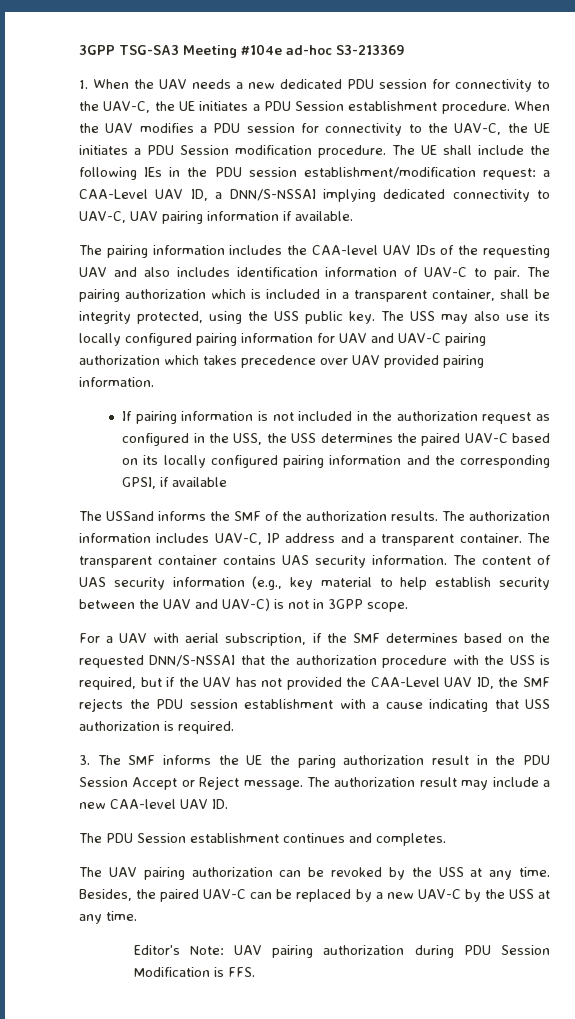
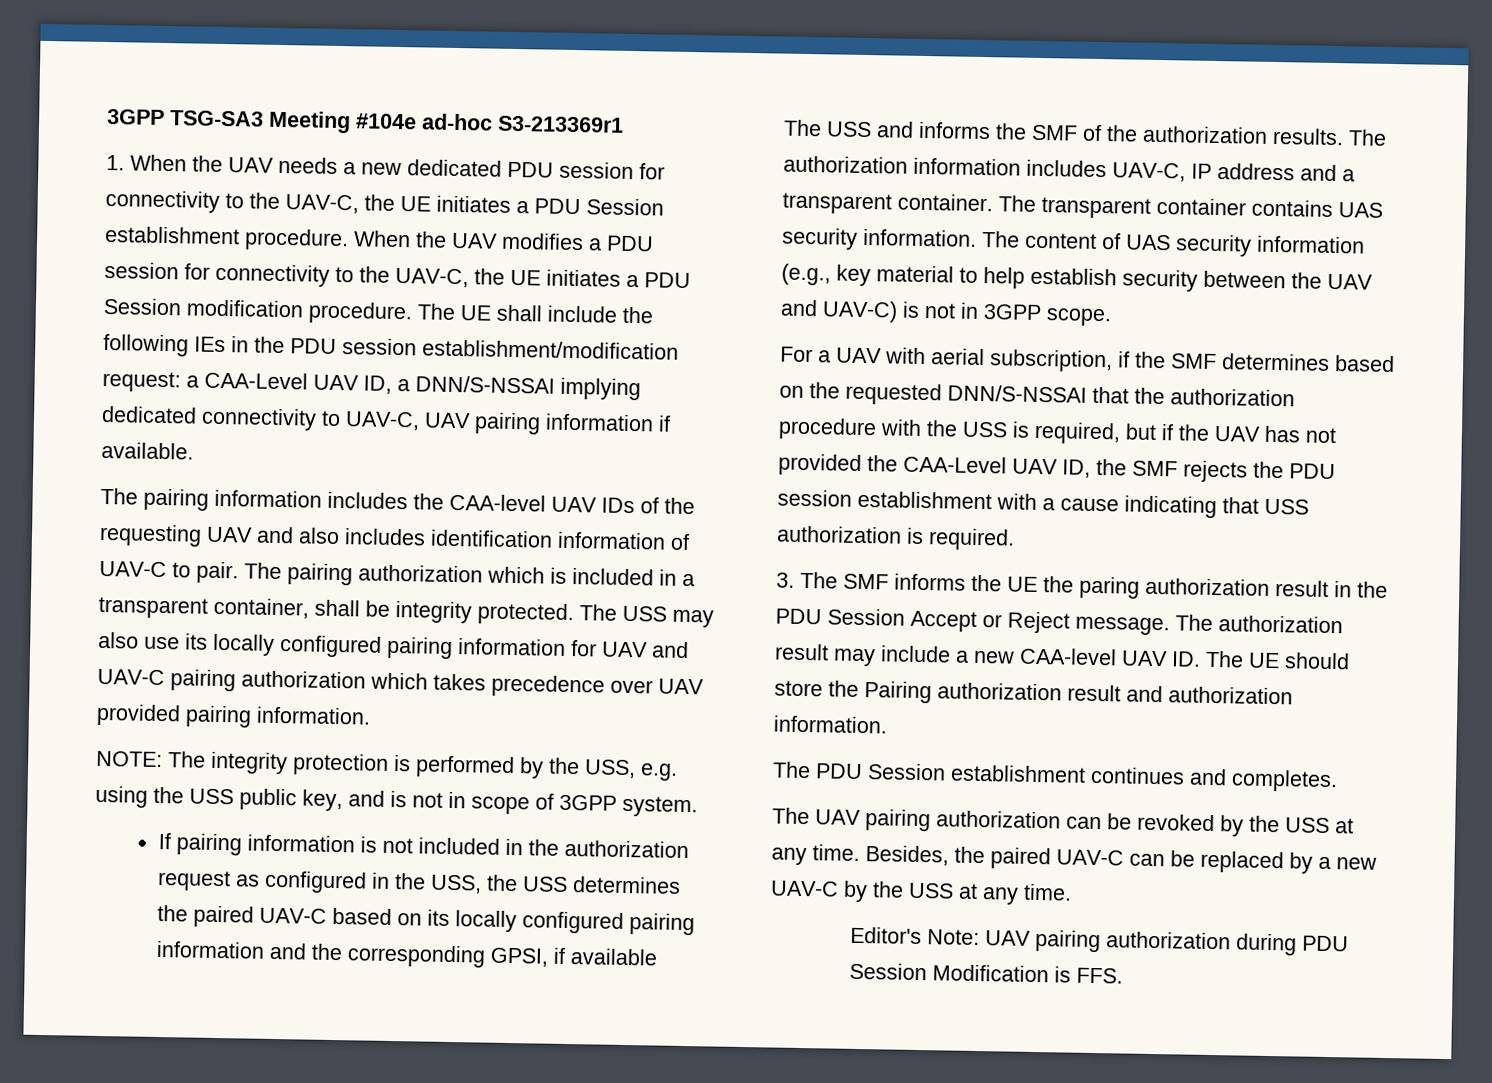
- 3GPP TSG-SA3 Meeting #104e ad-hoc S3-213369
+ 3GPP TSG-SA3 Meeting #104e ad-hoc S3-213369r1
- The pairing authorization which is included in a transparent container, shall be integrity protected, using the USS public key.
+ The pairing authorization which is included in a transparent container, shall be integrity protected.
+ NOTE: The integrity protection is performed by the USS, e.g. using the USS public key, and is not in scope of 3GPP system.
- The USSand informs the SMF of the authorization results.
+ The USS and informs the SMF of the authorization results.
- The authorization result may include a new CAA-level UAV ID.
+ The authorization result may include a new CAA-level UAV ID. The UE should store the Pairing authorization result and authorization information.

